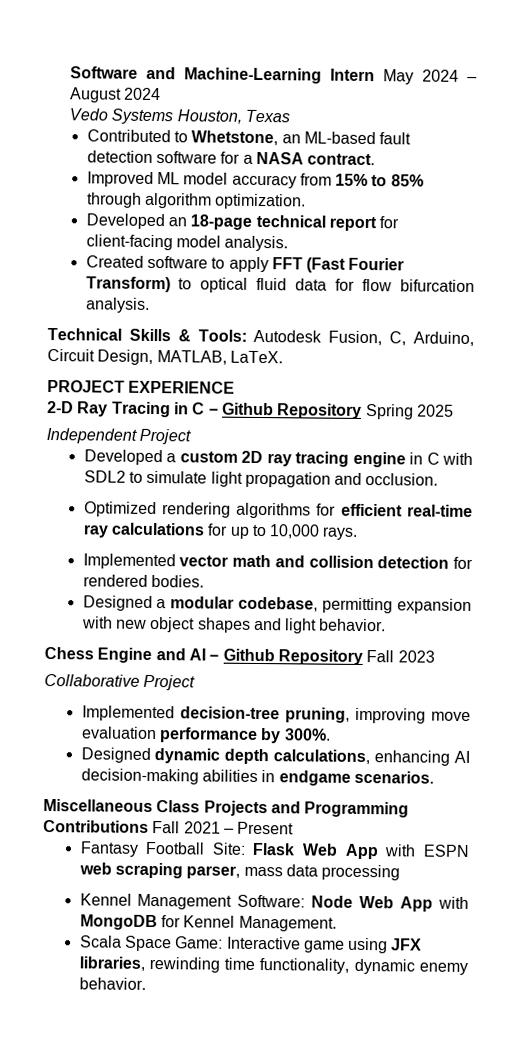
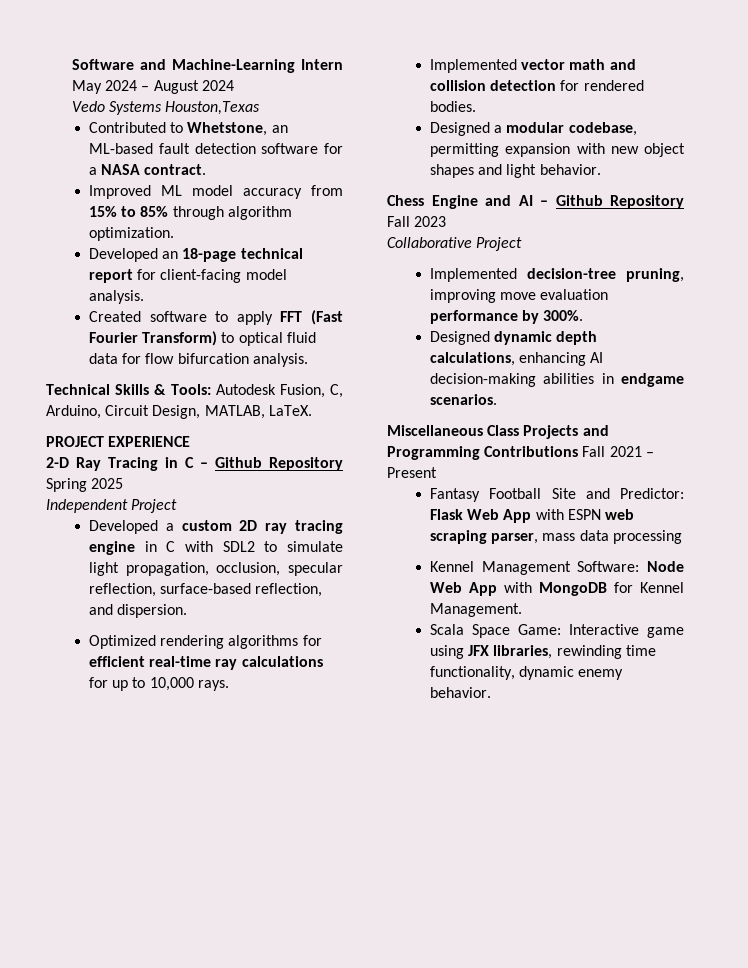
- Vedo Systems Houston, Texas
+ Vedo Systems Houston,Texas
- Developed a custom 2D ray tracing engine in C with SDL2 to simulate light propagation and occlusion.
+ Developed a custom 2D ray tracing engine in C with SDL2 to simulate light propagation, occlusion, specular reflection, surface-based reflection, and dispersion.
- Fantasy Football Site: Flask Web App with ESPN web scraping parser, mass data processing
+ Fantasy Football Site and Predictor: Flask Web App with ESPN web scraping parser, mass data processing

